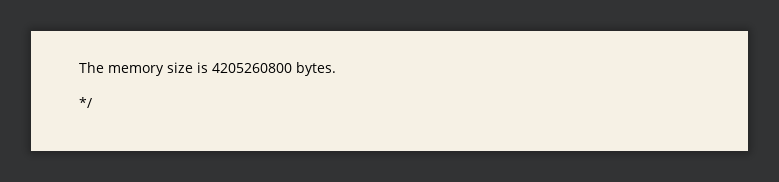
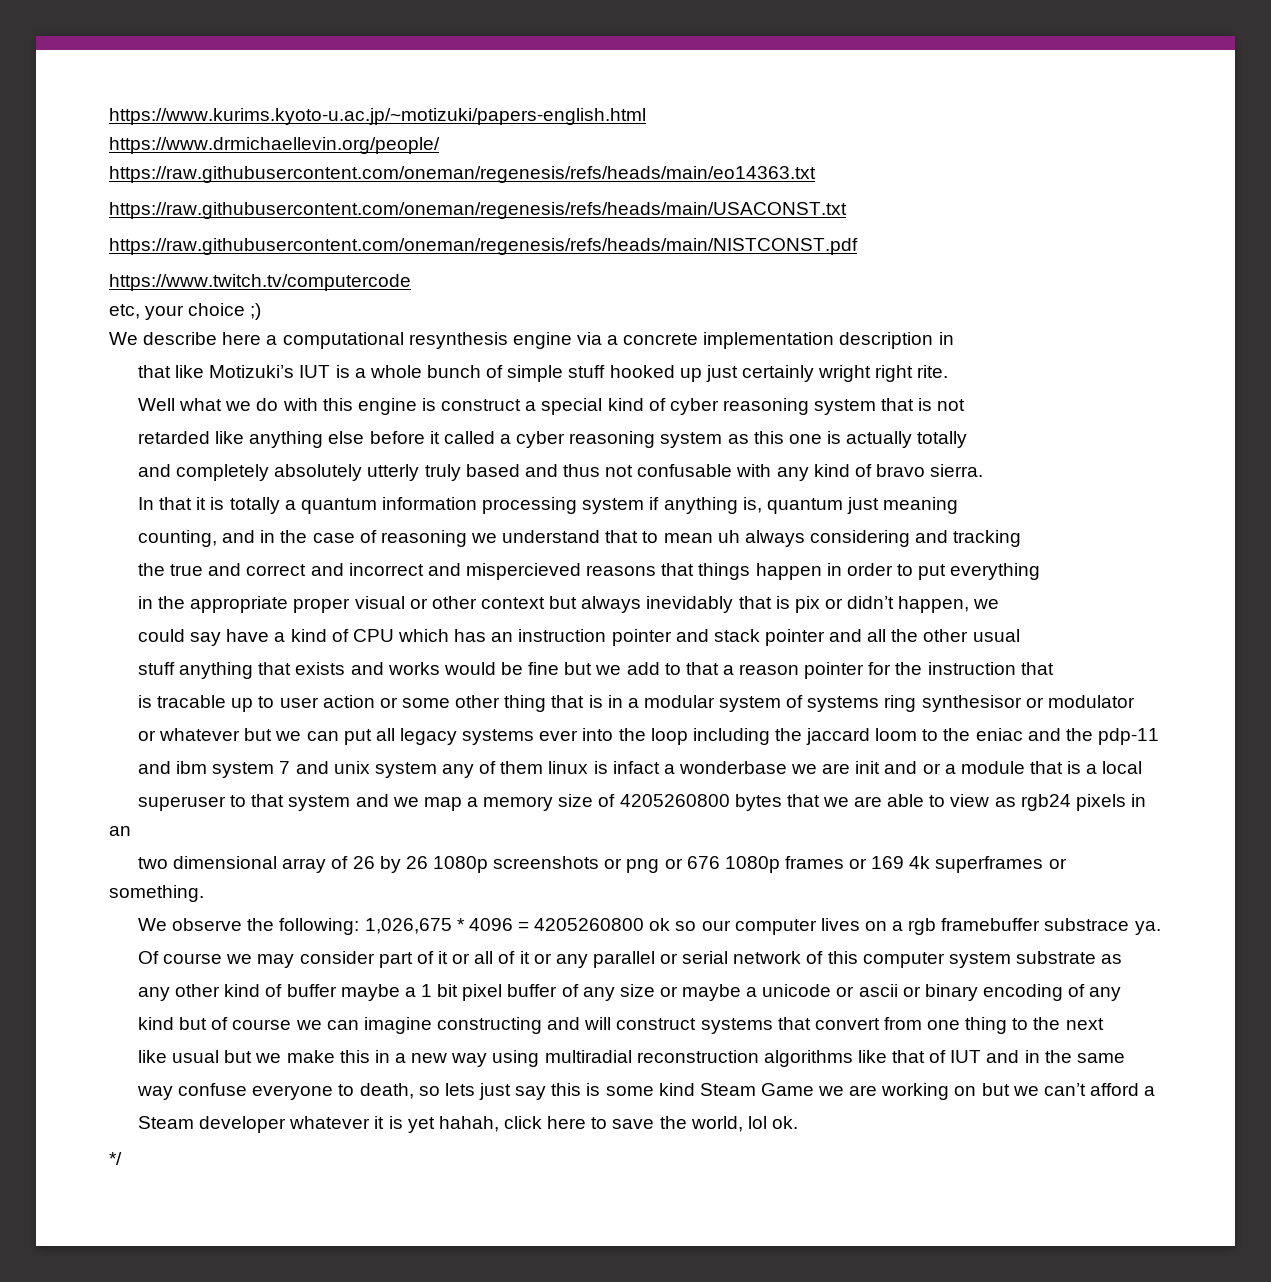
- The memory size is 4205260800 bytes.
+ https://www.kurims.kyoto-u.ac.jp/~motizuki/papers-english.html
+ https://www.drmichaellevin.org/people/
+ https://raw.githubusercontent.com/oneman/regenesis/refs/heads/main/eo14363.txt
+ https://raw.githubusercontent.com/oneman/regenesis/refs/heads/main/USACONST.txt
+ https://raw.githubusercontent.com/oneman/regenesis/refs/heads/main/NISTCONST.pdf
+ https://www.twitch.tv/computercode
+ etc, your choice ;)
+ We describe here a computational resynthesis engine via a concrete implementation description in
+ that like Motizuki’s IUT is a whole bunch of simple stuff hooked up just certainly wright right rite.
+ Well what we do with this engine is construct a special kind of cyber reasoning system that is not
+ retarded like anything else before it called a cyber reasoning system as this one is actually totally
+ and completely absolutely utterly truly based and thus not confusable with any kind of bravo sierra.
+ In that it is totally a quantum information processing system if anything is, quantum just meaning
+ counting, and in the case of reasoning we understand that to mean uh always considering and tracking
+ the true and correct and incorrect and mispercieved reasons that things happen in order to put everything
+ in the appropriate proper visual or other context but always inevidably that is pix or didn’t happen, we
+ could say have a kind of CPU which has an instruction pointer and stack pointer and all the other usual
+ stuff anything that exists and works would be fine but we add to that a reason pointer for the instruction that
+ is tracable up to user action or some other thing that is in a modular system of systems ring synthesisor or modulator
+ or whatever but we can put all legacy systems ever into the loop including the jaccard loom to the eniac and the pdp-11
+ and ibm system 7 and unix system any of them linux is infact a wonderbase we are init and or a module that is a local
+ superuser to that system and we map a memory size of 4205260800 bytes that we are able to view as rgb24 pixels in an
+ two dimensional array of 26 by 26 1080p screenshots or png or 676 1080p frames or 169 4k superframes or something.
+ We observe the following: 1,026,675 * 4096 = 4205260800 ok so our computer lives on a rgb framebuffer substrace ya.
+ Of course we may consider part of it or all of it or any parallel or serial network of this computer system substrate as
+ any other kind of buffer maybe a 1 bit pixel buffer of any size or maybe a unicode or ascii or binary encoding of any
+ kind but of course we can imagine constructing and will construct systems that convert from one thing to the next
+ like usual but we make this in a new way using multiradial reconstruction algorithms like that of IUT and in the same
+ way confuse everyone to death, so lets just say this is some kind Steam Game we are working on but we can’t afford a
+ Steam developer whatever it is yet hahah, click here to save the world, lol ok.

